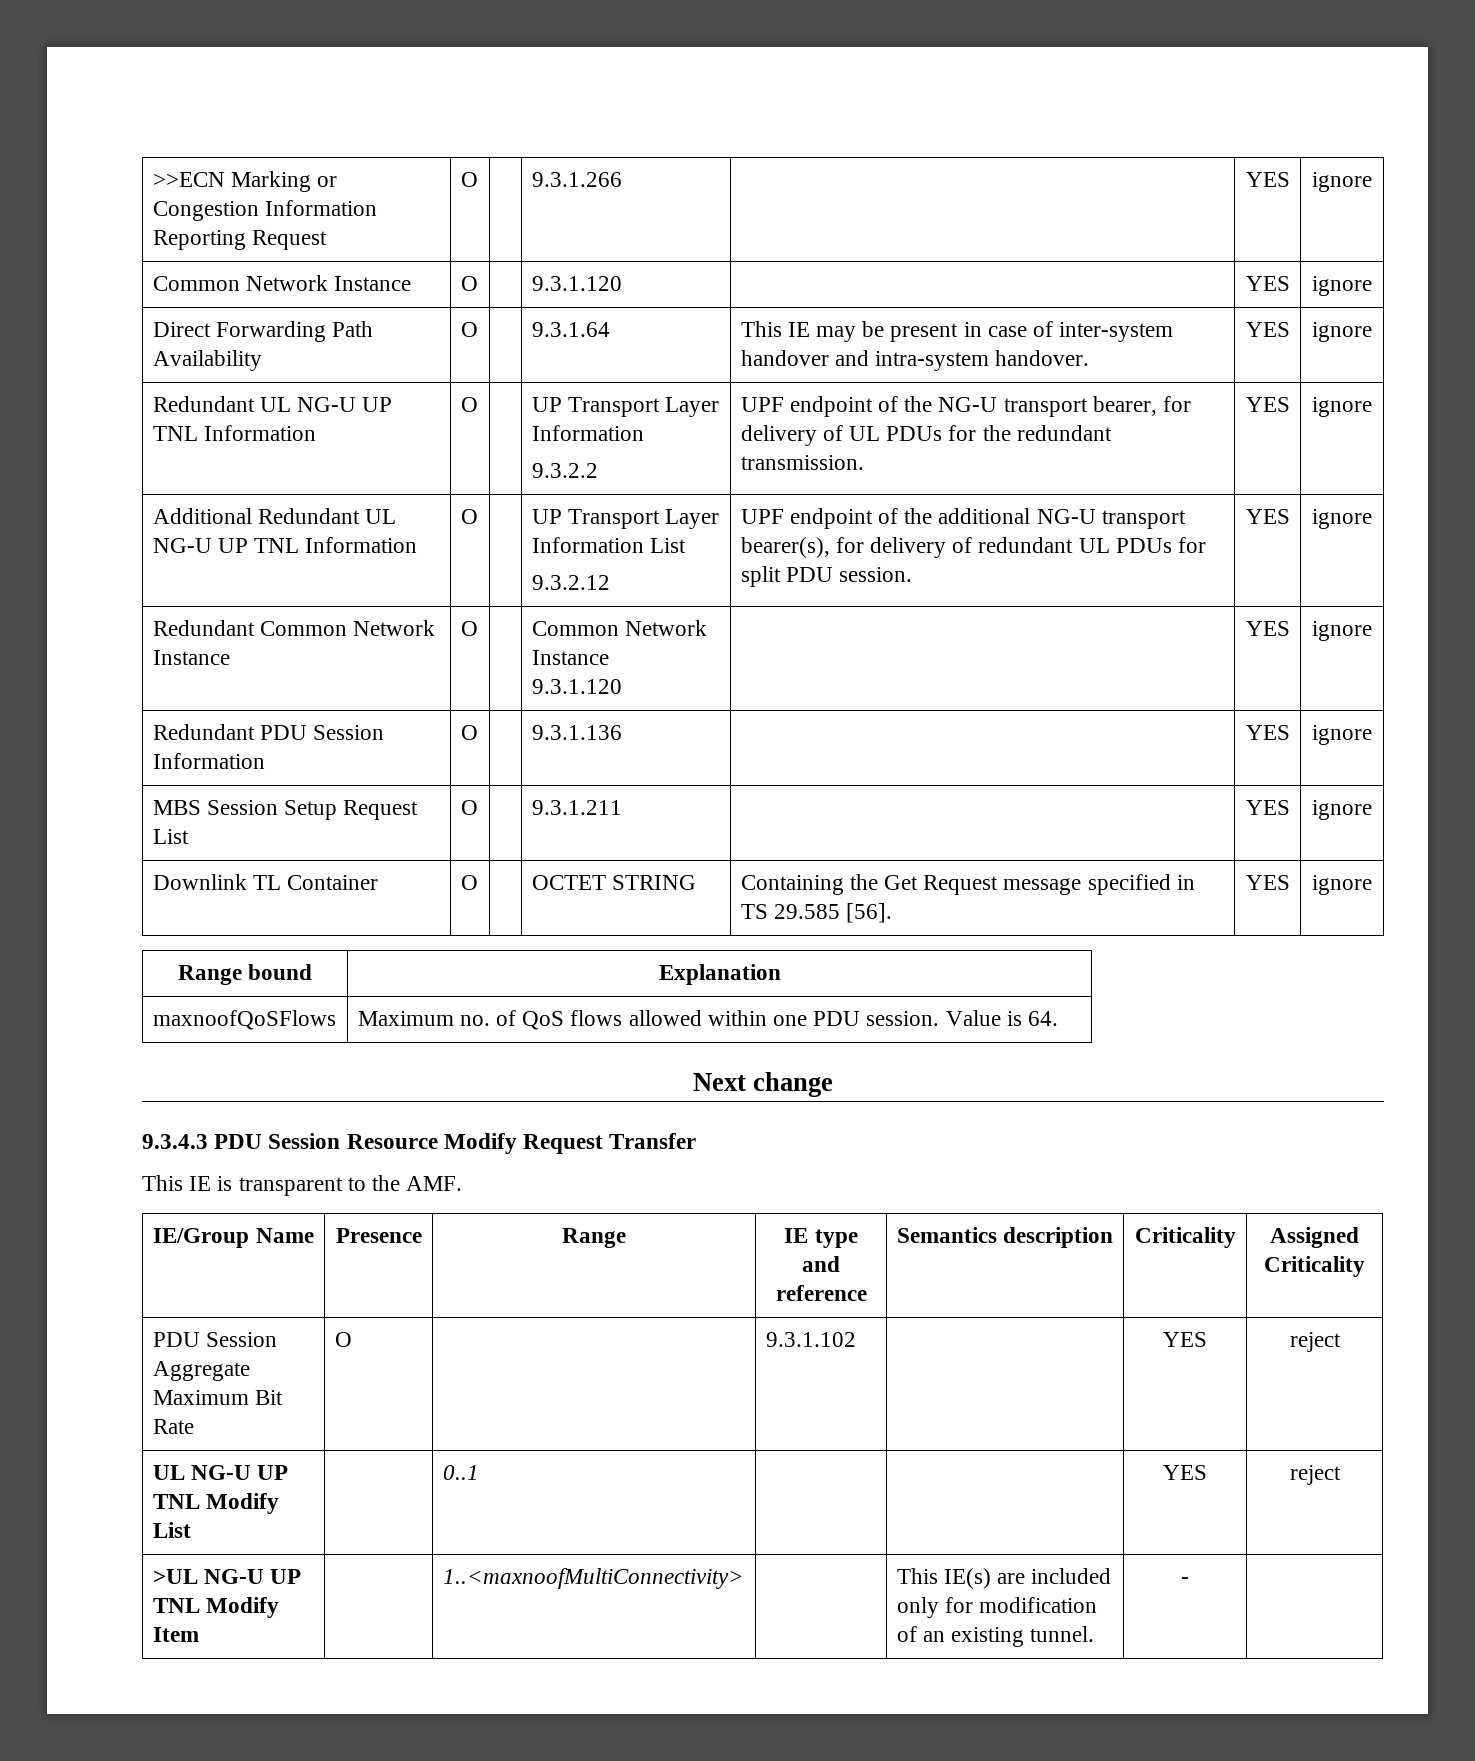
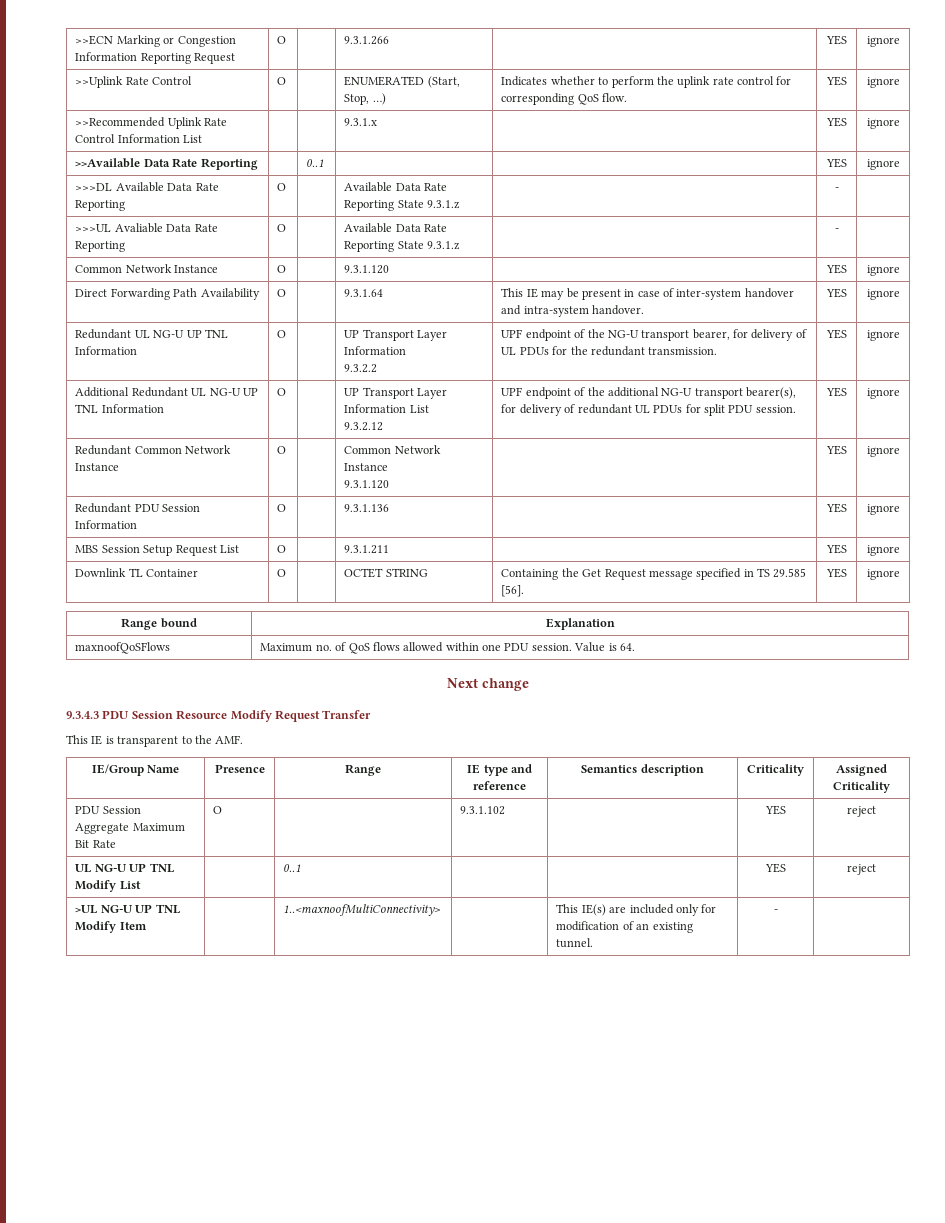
+ >>Uplink Rate Control | O | | ENUMERATED (Start, Stop, …) | Indicates whether to perform the uplink rate control for corresponding QoS flow. | YES | ignore
+ >>Recommended Uplink Rate Control Information List | | | 9.3.1.x | | YES | ignore
+ >>Available Data Rate Reporting | | 0..1 | | | YES | ignore
+ >>>DL Available Data Rate Reporting | O | | Available Data Rate Reporting State 9.3.1.z | | - |
+ >>>UL Avaliable Data Rate Reporting | O | | Available Data Rate Reporting State 9.3.1.z | | - |

